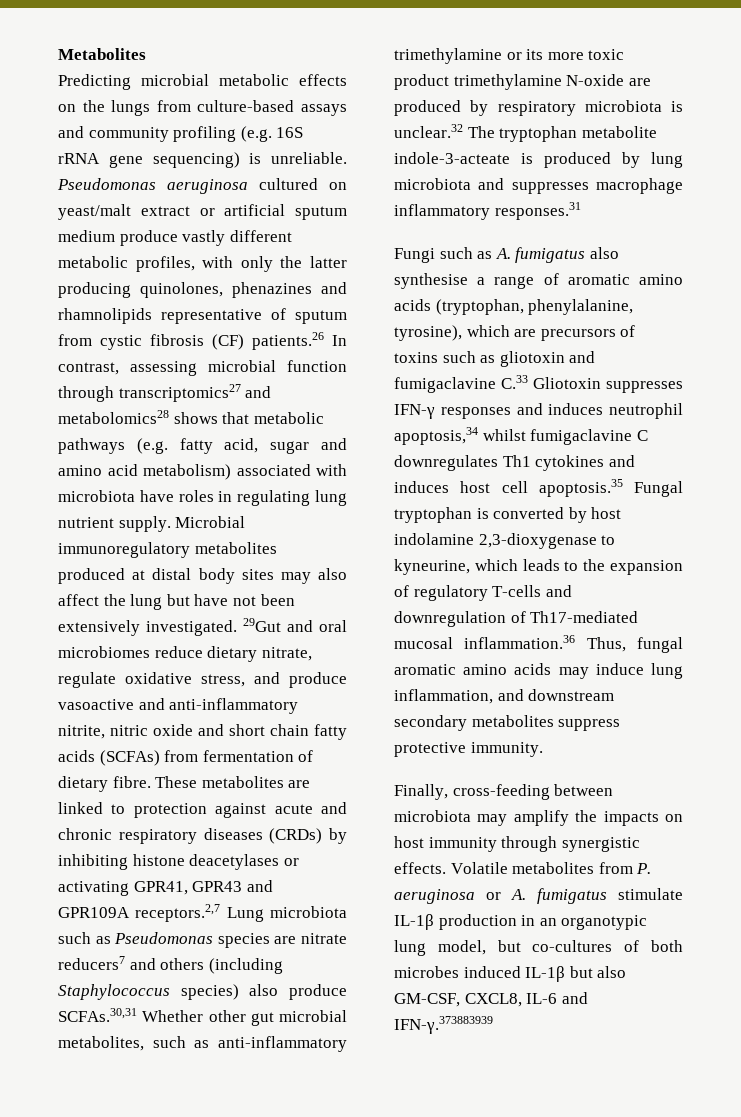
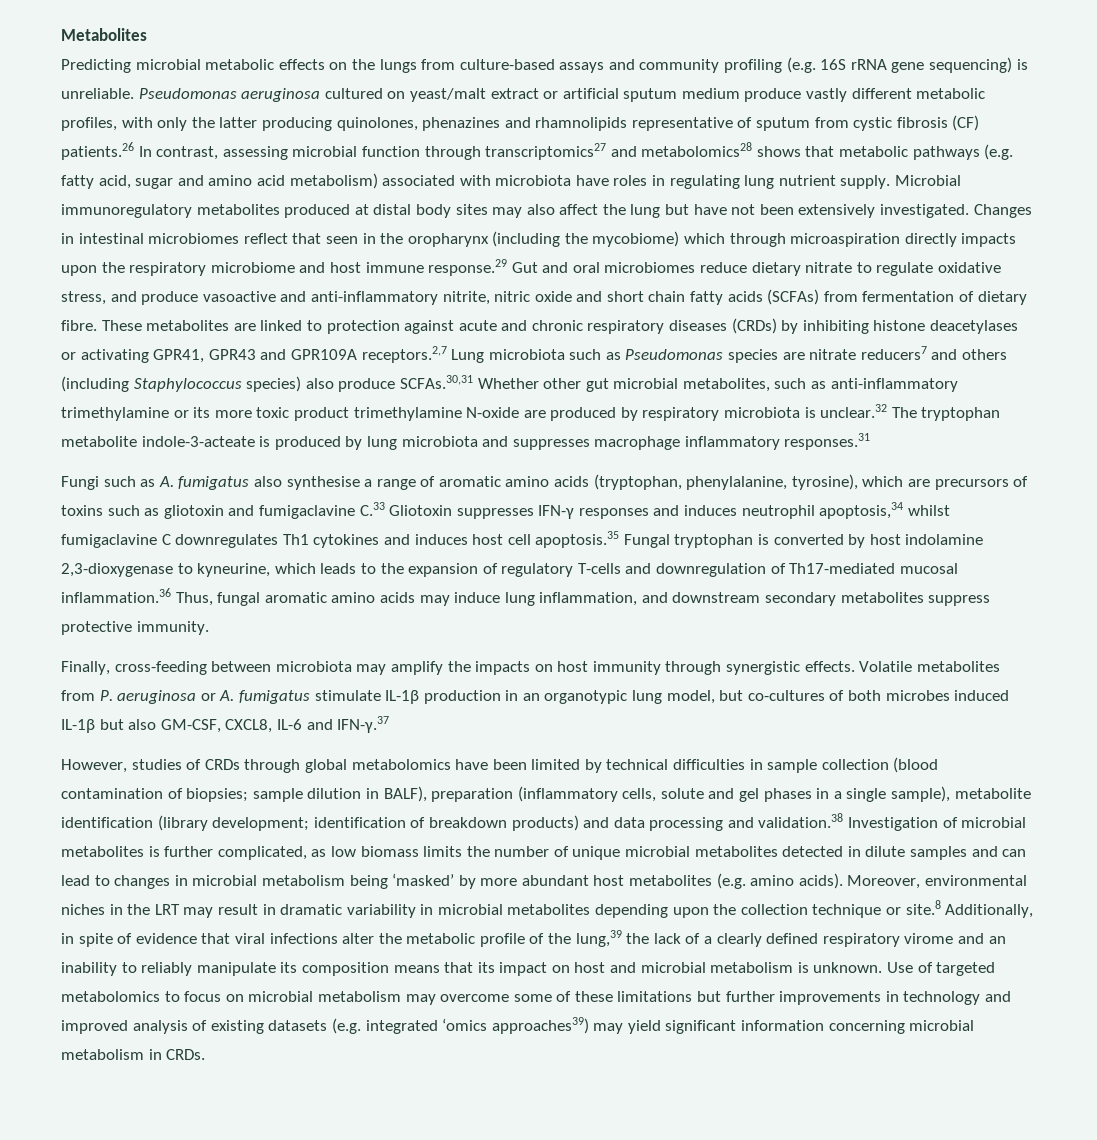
- 29Gut and oral microbiomes reduce dietary nitrate, regulate oxidative stress, and produce vasoactive and anti-inflammatory nitrite, nitric oxide and short chain fatty acids (SCFAs) from fermentation of dietary fibre.
+ Changes in intestinal microbiomes reflect that seen in the oropharynx (including the mycobiome) which through microaspiration directly impacts upon the respiratory microbiome and host immune response.29 Gut and oral microbiomes reduce dietary nitrate to regulate oxidative stress, and produce vasoactive and anti-inflammatory nitrite, nitric oxide and short chain fatty acids (SCFAs) from fermentation of dietary fibre.
- Volatile metabolites from P. aeruginosa or A. fumigatus stimulate IL-1β production in an organotypic lung model, but co-cultures of both microbes induced IL-1β but also GM-CSF, CXCL8, IL-6 and IFN-γ.373883939
+ Volatile metabolites from P. aeruginosa or A. fumigatus stimulate IL-1β production in an organotypic lung model, but co-cultures of both microbes induced IL-1β but also GM-CSF, CXCL8, IL-6 and IFN-γ.37
+ However, studies of CRDs through global metabolomics have been limited by technical difficulties in sample collection (blood contamination of biopsies; sample dilution in BALF), preparation (inflammatory cells, solute and gel phases in a single sample), metabolite identification (library development; identification of breakdown products) and data processing and validation.38 Investigation of microbial metabolites is further complicated, as low biomass limits the number of unique microbial metabolites detected in dilute samples and can lead to changes in microbial metabolism being ‘masked’ by more abundant host metabolites (e.g. amino acids). Moreover, environmental niches in the LRT may result in dramatic variability in microbial metabolites depending upon the collection technique or site.8 Additionally, in spite of evidence that viral infections alter the metabolic profile of the lung,39 the lack of a clearly defined respiratory virome and an inability to reliably manipulate its composition means that its impact on host and microbial metabolism is unknown. Use of targeted metabolomics to focus on microbial metabolism may overcome some of these limitations but further improvements in technology and improved analysis of existing datasets (e.g. integrated ‘omics approaches39) may yield significant information concerning microbial metabolism in CRDs.

